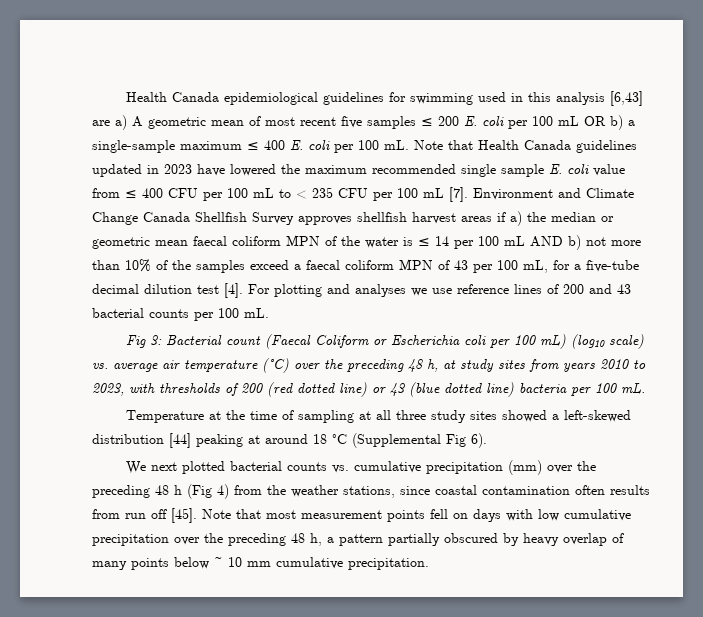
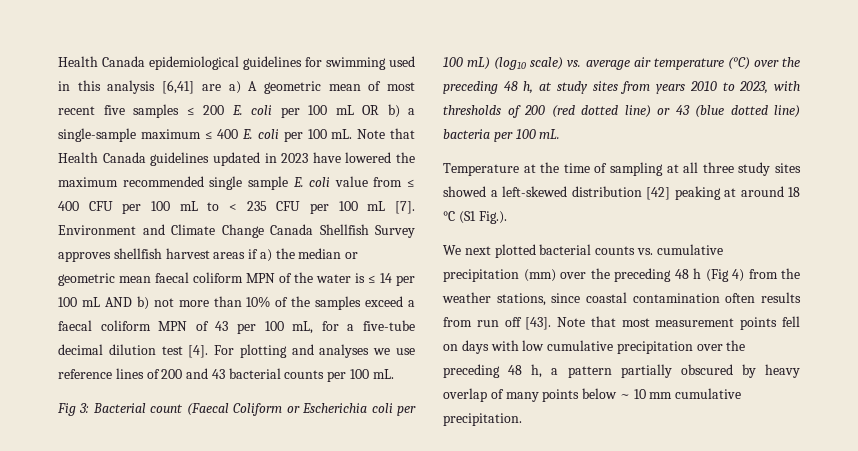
- Health Canada epidemiological guidelines for swimming used in this analysis [6,43] are a) A geometric mean of most recent five samples ≤ 200 E. coli per 100 mL OR b) a single-sample maximum ≤ 400 E. coli per 100 mL.
+ Health Canada epidemiological guidelines for swimming used in this analysis [6,41] are a) A geometric mean of most recent five samples ≤ 200 E. coli per 100 mL OR b) a single-sample maximum ≤ 400 E. coli per 100 mL.
- Temperature at the time of sampling at all three study sites showed a left-skewed distribution [44] peaking at around 18 °C (Supplemental Fig 6).
+ Temperature at the time of sampling at all three study sites showed a left-skewed distribution [42] peaking at around 18 °C (S1 Fig.).
- We next plotted bacterial counts vs. cumulative precipitation (mm) over the preceding 48 h (Fig 4) from the weather stations, since coastal contamination often results from run off [45].
+ We next plotted bacterial counts vs. cumulative precipitation (mm) over the preceding 48 h (Fig 4) from the weather stations, since coastal contamination often results from run off [43].

